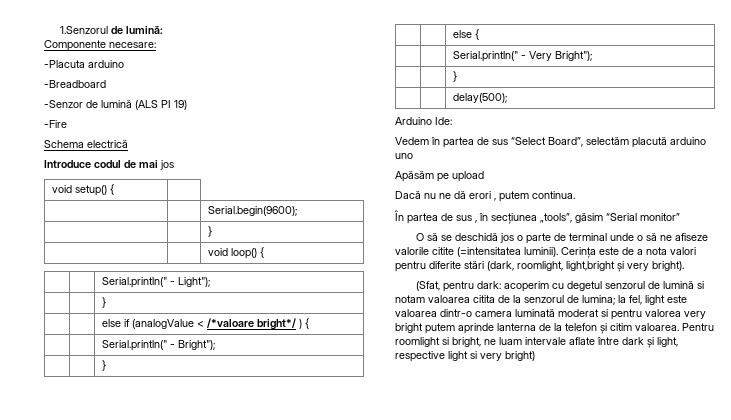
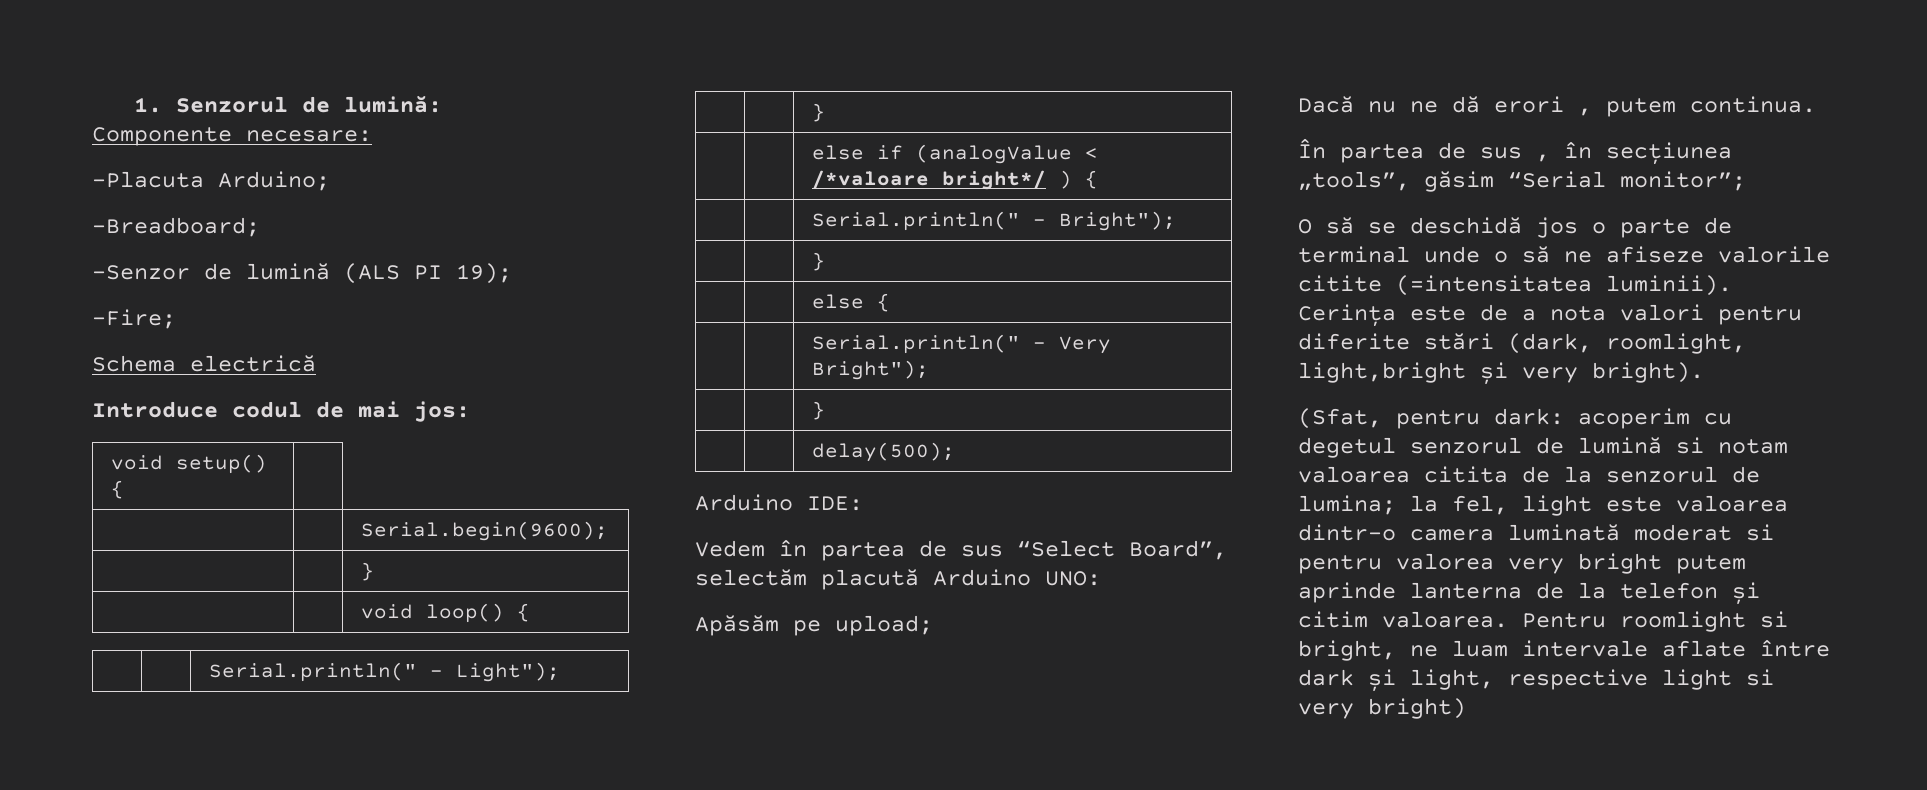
- 1.Senzorul de lumină:
+ 1. Senzorul de lumină:
- -Placuta arduino
- -Breadboard
+ -Placuta Arduino;
+ -Breadboard;
- -Senzor de lumină (ALS PI 19)
- -Fire
+ -Senzor de lumină (ALS PI 19);
+ -Fire;
- Introduce codul de mai jos
+ Introduce codul de mai jos:
- Arduino Ide:
+ Arduino IDE:
- Vedem în partea de sus “Select Board”, selectăm placută arduino uno
+ Vedem în partea de sus “Select Board”, selectăm placută Arduino UNO:
- Apăsăm pe upload
+ Apăsăm pe upload;
- În partea de sus , în secțiunea „tools”, găsim “Serial monitor”
+ În partea de sus , în secțiunea „tools”, găsim “Serial monitor”;

